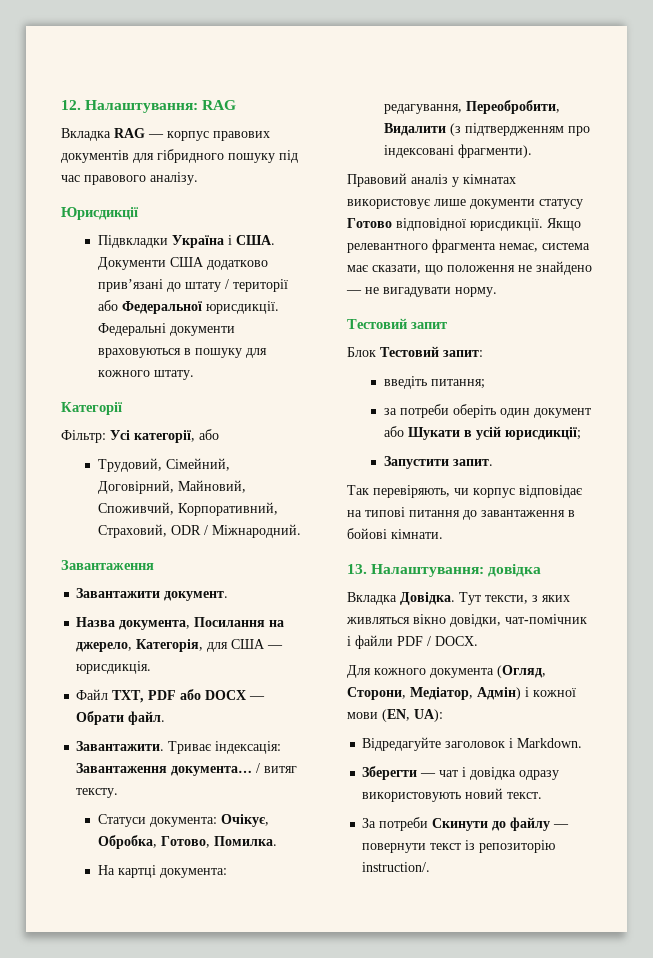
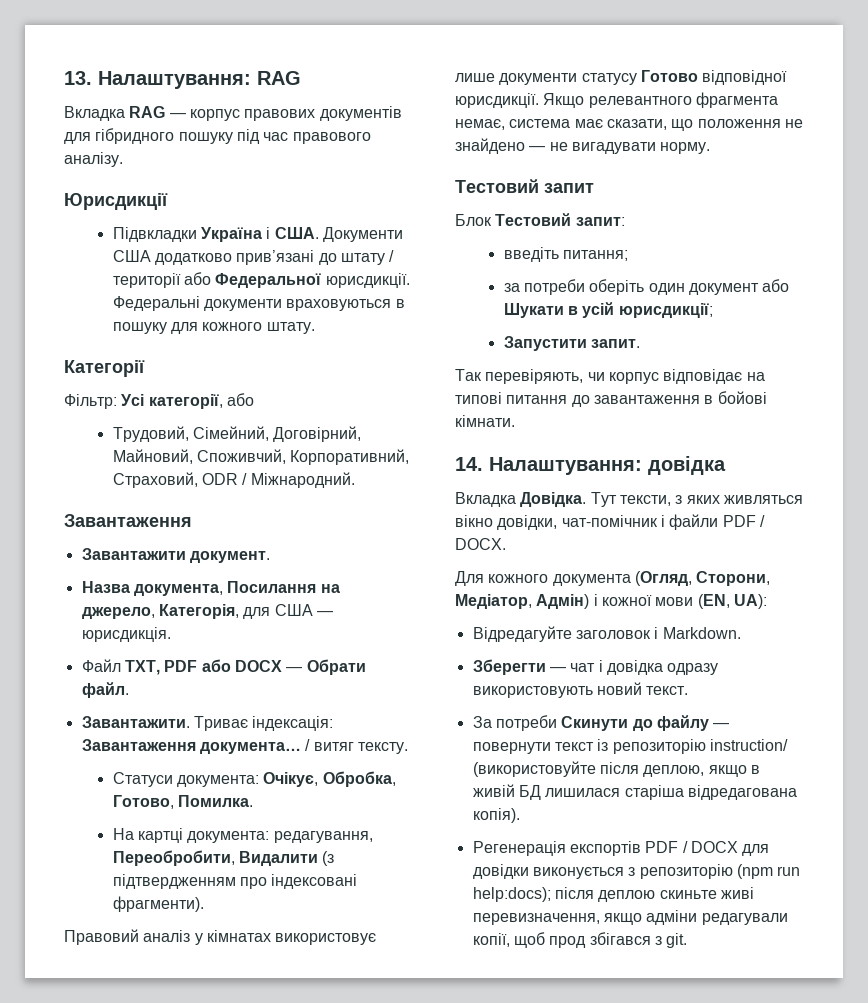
- 12. Налаштування: RAG
+ 13. Налаштування: RAG
- 13. Налаштування: довідка
+ 14. Налаштування: довідка
- За потреби Скинути до файлу — повернути текст із репозиторію instruction/.
+ За потреби Скинути до файлу — повернути текст із репозиторію instruction/ (використовуйте після деплою, якщо в живій БД лишилася старіша відредагована копія).
+ Регенерація експортів PDF / DOCX для довідки виконується з репозиторію (npm run help:docs); після деплою скиньте живі перевизначення, якщо адміни редагували копії, щоб прод збігався з git.

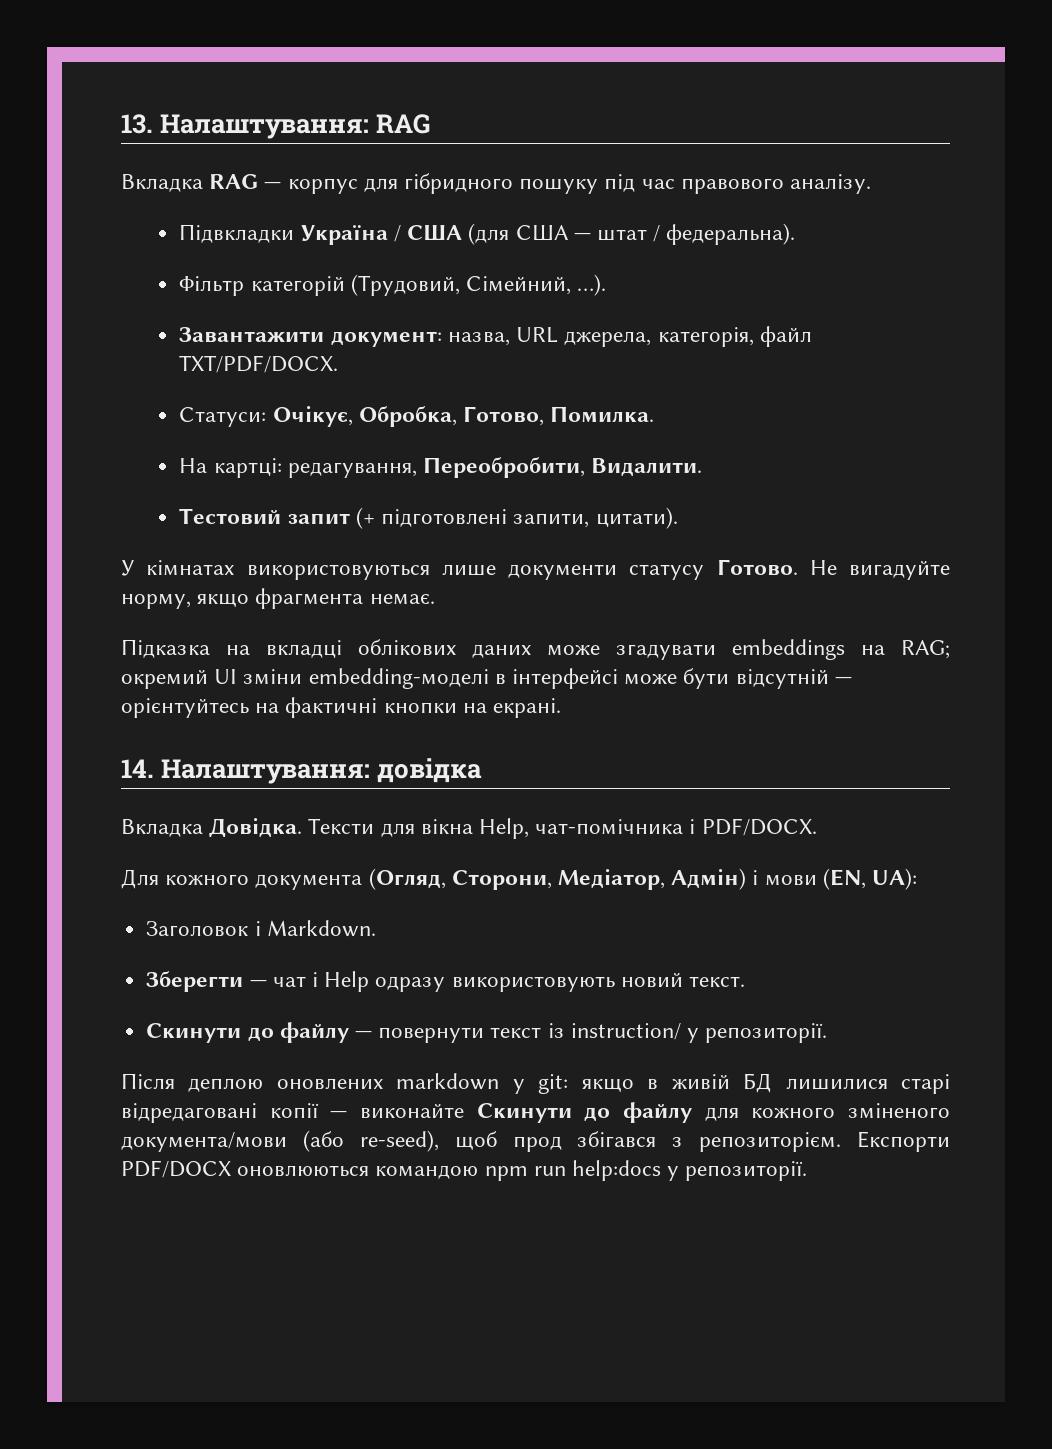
- Вкладка RAG — корпус правових документів для гібридного пошуку під час правового аналізу.
+ Вкладка RAG — корпус для гібридного пошуку під час правового аналізу.
- Юрисдикції
- Підвкладки Україна і США. Документи США додатково прив’язані до штату / території або Федеральної юрисдикції. Федеральні документи враховуються в пошуку для кожного штату.
- Категорії
- Фільтр: Усі категорії, або
- Трудовий, Сімейний, Договірний, Майновий, Споживчий, Корпоративний, Страховий, ODR / Міжнародний.
- Завантаження
- Завантажити документ.
- Назва документа, Посилання на джерело, Категорія, для США — юрисдикція.
- Файл TXT, PDF або DOCX — Обрати файл.
- Завантажити. Триває індексація: Завантаження документа… / витяг тексту.
- Статуси документа: Очікує, Обробка, Готово, Помилка.
+ Підвкладки Україна / США (для США — штат / федеральна).
+ Фільтр категорій (Трудовий, Сімейний, …).
+ Завантажити документ: назва, URL джерела, категорія, файл TXT/PDF/DOCX.
+ Статуси: Очікує, Обробка, Готово, Помилка.
- На картці документа: редагування, Переобробити, Видалити (з підтвердженням про індексовані фрагменти).
- Правовий аналіз у кімнатах використовує лише документи статусу Готово відповідної юрисдикції. Якщо релевантного фрагмента немає, система має сказати, що положення не знайдено — не вигадувати норму.
- Тестовий запит
- Блок Тестовий запит:
- введіть питання;
- за потреби оберіть один документ або Шукати в усій юрисдикції;
- Запустити запит.
- Так перевіряють, чи корпус відповідає на типові питання до завантаження в бойові кімнати.
+ На картці: редагування, Переобробити, Видалити.
+ Тестовий запит (+ підготовлені запити, цитати).
+ У кімнатах використовуються лише документи статусу Готово. Не вигадуйте норму, якщо фрагмента немає.
+ Підказка на вкладці облікових даних може згадувати embeddings на RAG; окремий UI зміни embedding-моделі в інтерфейсі може бути відсутній — орієнтуйтесь на фактичні кнопки на екрані.
- Тут тексти, з яких живляться вікно довідки, чат-помічник і файли PDF / DOCX.
+ Тексти для вікна Help, чат-помічника і PDF/DOCX.
- Для кожного документа (Огляд, Сторони, Медіатор, Адмін) і кожної мови (EN, UA):
+ Для кожного документа (Огляд, Сторони, Медіатор, Адмін) і мови (EN, UA):
- Відредагуйте заголовок і Markdown.
+ Заголовок і Markdown.
- Зберегти — чат і довідка одразу використовують новий текст.
+ Зберегти — чат і Help одразу використовують новий текст.
- За потреби Скинути до файлу — повернути текст із репозиторію instruction/ (використовуйте після деплою, якщо в живій БД лишилася старіша відредагована копія).
- Регенерація експортів PDF / DOCX для довідки виконується з репозиторію (npm run help:docs); після деплою скиньте живі перевизначення, якщо адміни редагували копії, щоб прод збігався з git.
+ Скинути до файлу — повернути текст із instruction/ у репозиторії.
+ Після деплою оновлених markdown у git: якщо в живій БД лишилися старі відредаговані копії — виконайте Скинути до файлу для кожного зміненого документа/мови (або re-seed), щоб прод збігався з репозиторієм. Експорти PDF/DOCX оновлюються командою npm run help:docs у репозиторії.

